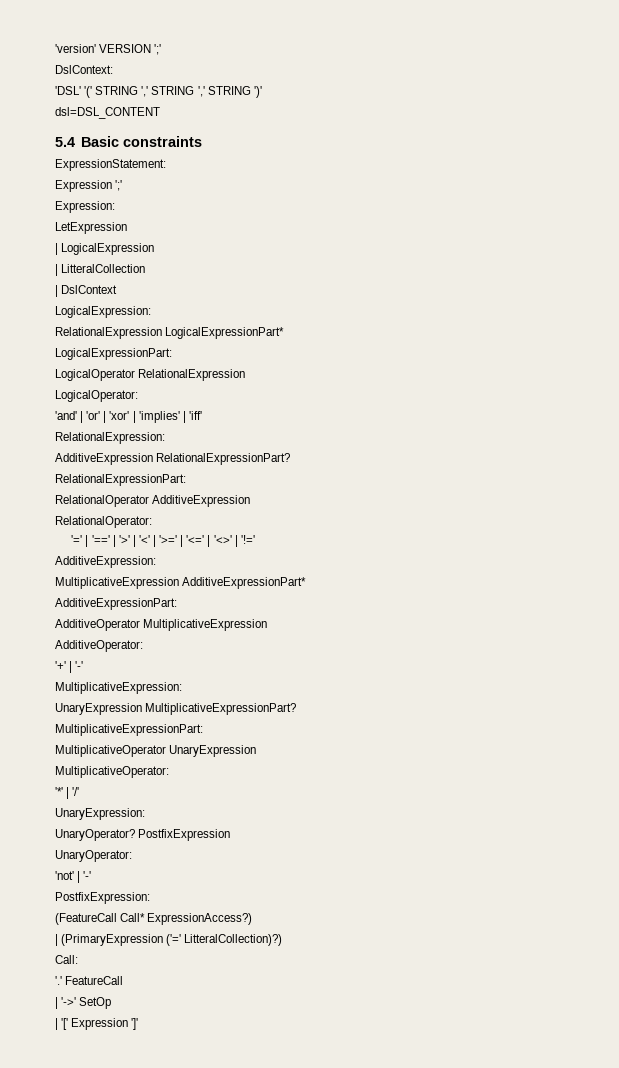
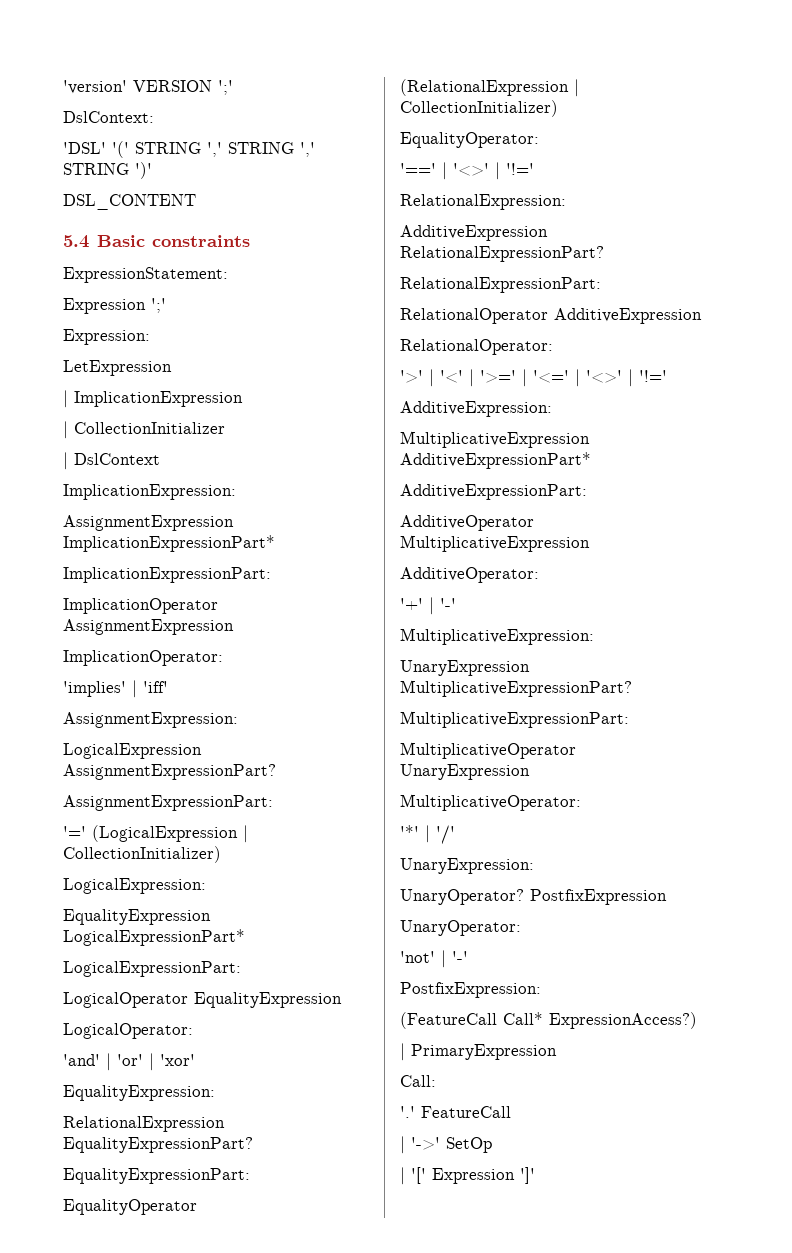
- dsl=DSL_CONTENT
+ DSL_CONTENT
- | LogicalExpression
- | LitteralCollection
+ | ImplicationExpression
+ | CollectionInitializer
+ ImplicationExpression:
+ AssignmentExpression ImplicationExpressionPart*
+ ImplicationExpressionPart:
+ ImplicationOperator AssignmentExpression
+ ImplicationOperator:
+ 'implies' | 'iff'
+ AssignmentExpression:
+ LogicalExpression AssignmentExpressionPart?
+ AssignmentExpressionPart:
+ '=' (LogicalExpression | CollectionInitializer)
- RelationalExpression LogicalExpressionPart*
+ EqualityExpression LogicalExpressionPart*
- LogicalOperator RelationalExpression
+ LogicalOperator EqualityExpression
- 'and' | 'or' | 'xor' | 'implies' | 'iff'
+ 'and' | 'or' | 'xor'
+ EqualityExpression:
+ RelationalExpression EqualityExpressionPart?
+ EqualityExpressionPart:
+ EqualityOperator (RelationalExpression | CollectionInitializer)
+ EqualityOperator:
+ '==' | '<>' | '!='
- '=' | '==' | '>' | '<' | '>=' | '<=' | '<>' | '!='
+ '>' | '<' | '>=' | '<=' | '<>' | '!='
- | (PrimaryExpression ('=' LitteralCollection)?)
+ | PrimaryExpression

